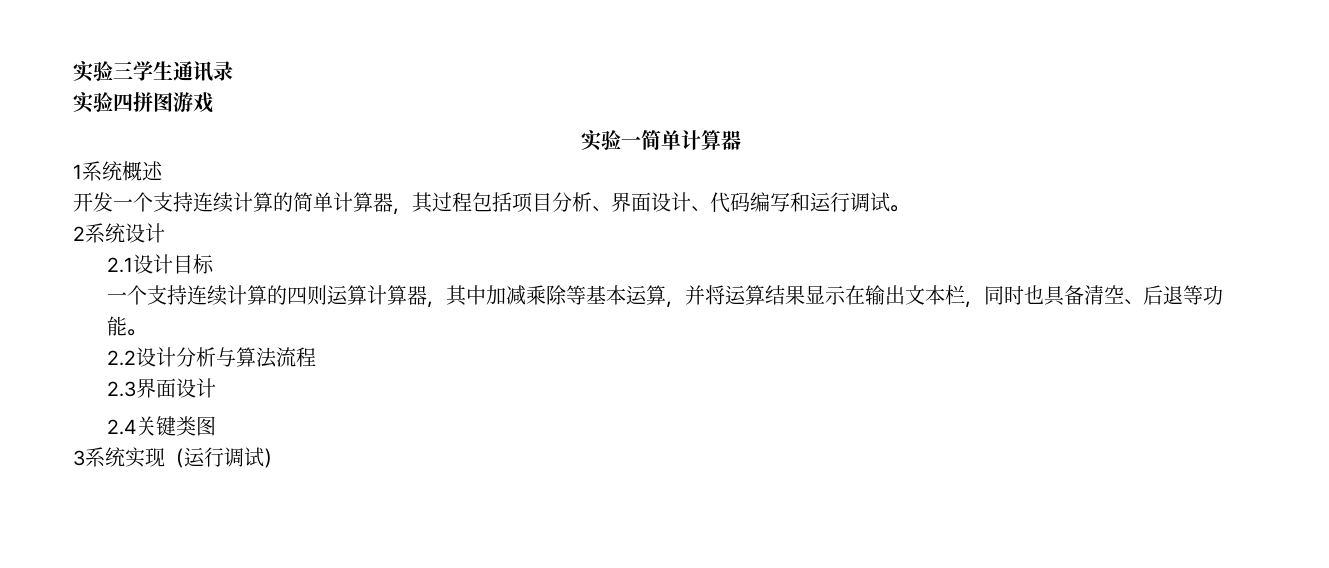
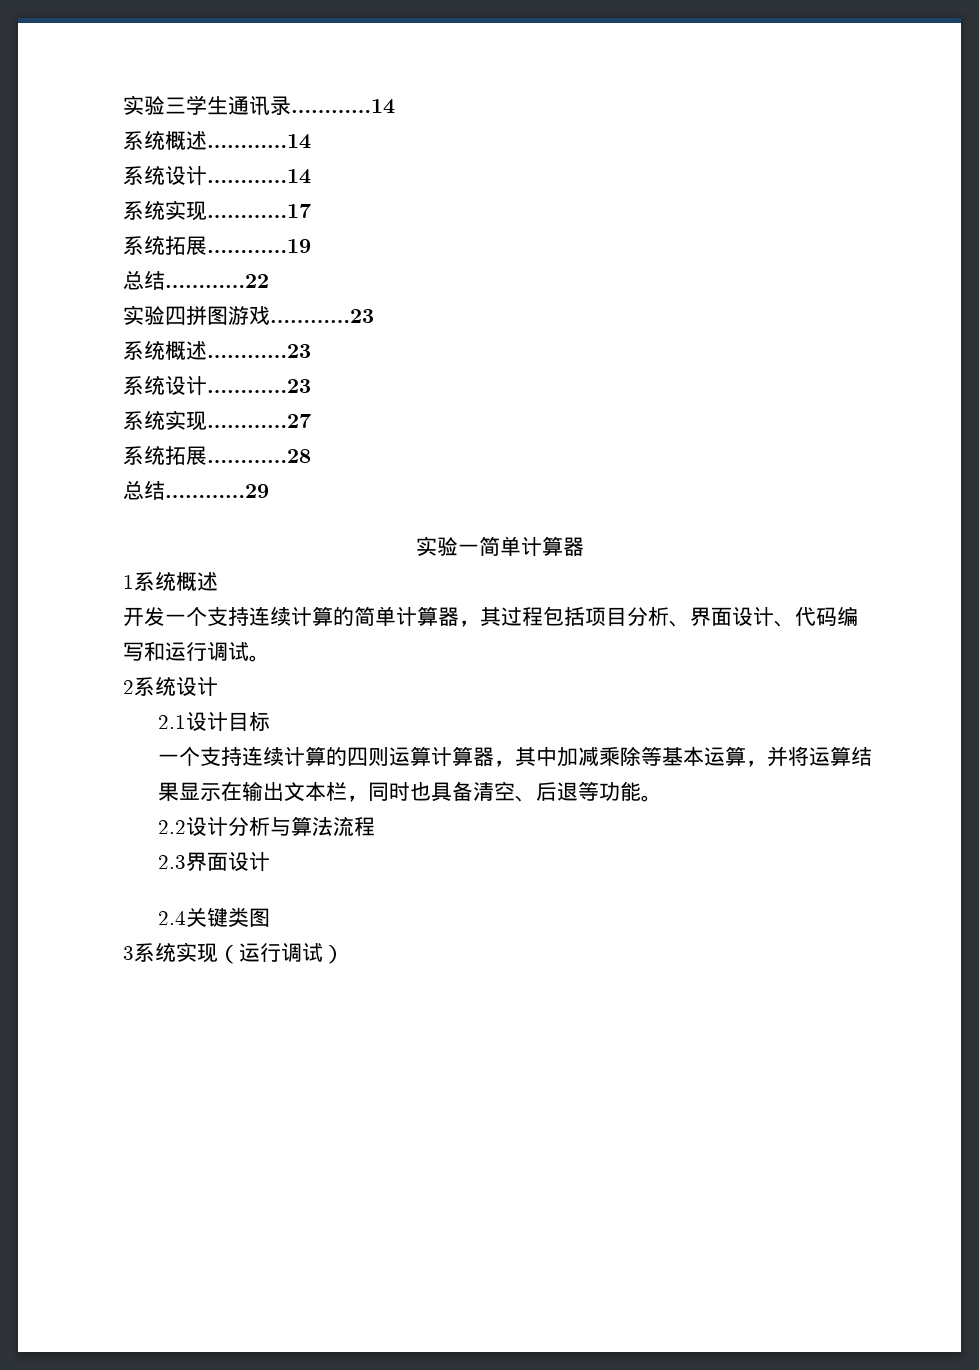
- 实验三学生通讯录
- 实验四拼图游戏
+ 实验三学生通讯录…………14
+ 系统概述…………14
+ 系统设计…………14
+ 系统实现…………17
+ 系统拓展…………19
+ 总结…………22
+ 实验四拼图游戏…………23
+ 系统概述…………23
+ 系统设计…………23
+ 系统实现…………27
+ 系统拓展…………28
+ 总结…………29

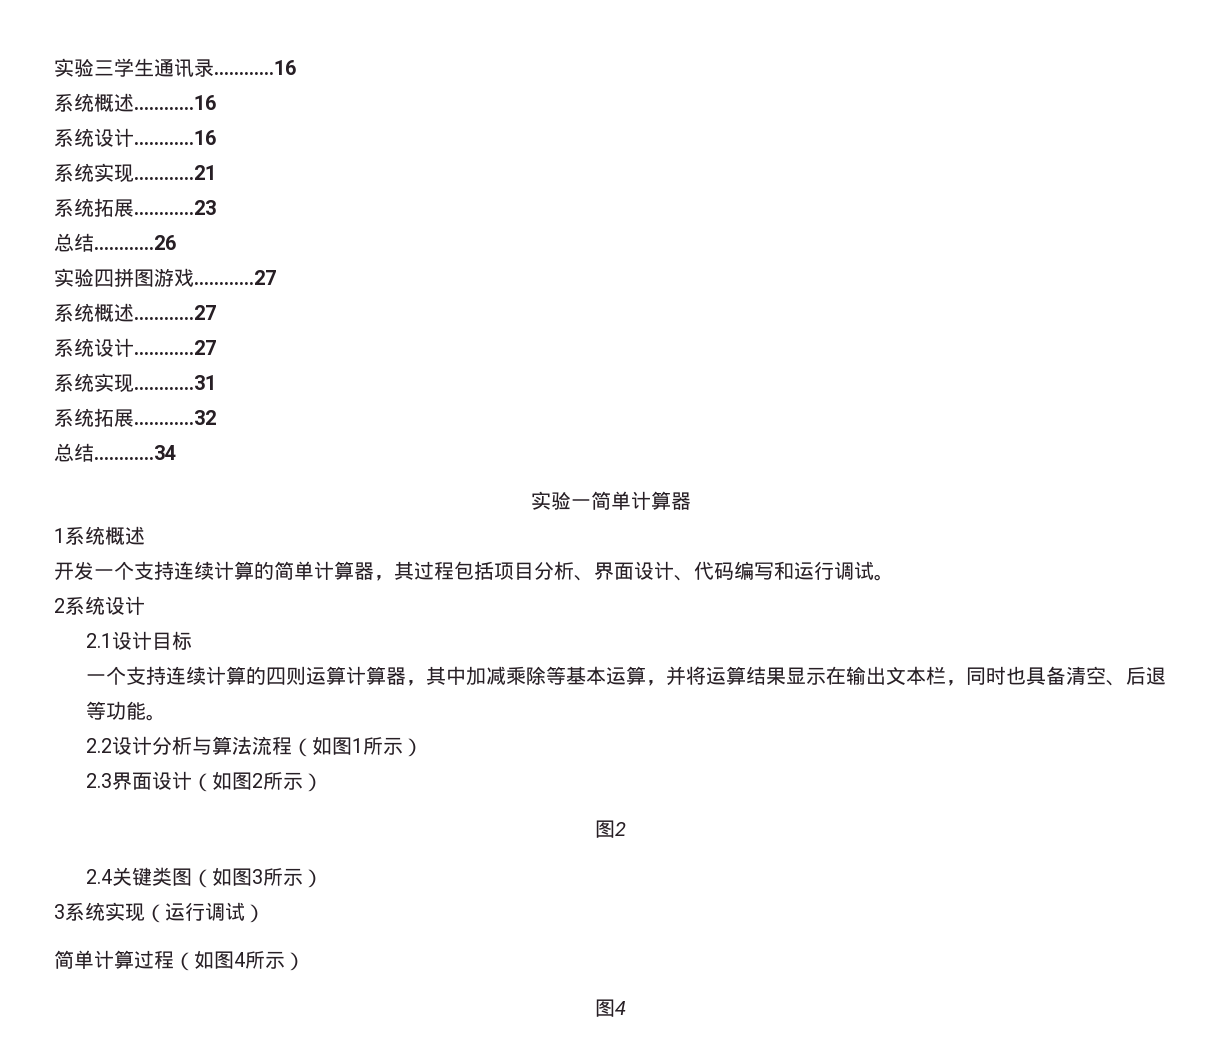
- 实验三学生通讯录…………14
- 系统概述…………14
- 系统设计…………14
- 系统实现…………17
- 系统拓展…………19
- 总结…………22
+ 实验三学生通讯录…………16
+ 系统概述…………16
+ 系统设计…………16
+ 系统实现…………21
+ 系统拓展…………23
+ 总结…………26
- 实验四拼图游戏…………23
- 系统概述…………23
- 系统设计…………23
- 系统实现…………27
- 系统拓展…………28
- 总结…………29
+ 实验四拼图游戏…………27
+ 系统概述…………27
+ 系统设计…………27
+ 系统实现…………31
+ 系统拓展…………32
+ 总结…………34
- 2.2设计分析与算法流程
+ 2.2设计分析与算法流程（如图1所示）
- 2.3界面设计
+ 2.3界面设计（如图2所示）
+ 图2
- 2.4关键类图
+ 2.4关键类图（如图3所示）
+ 简单计算过程（如图4所示）
+ 图4

